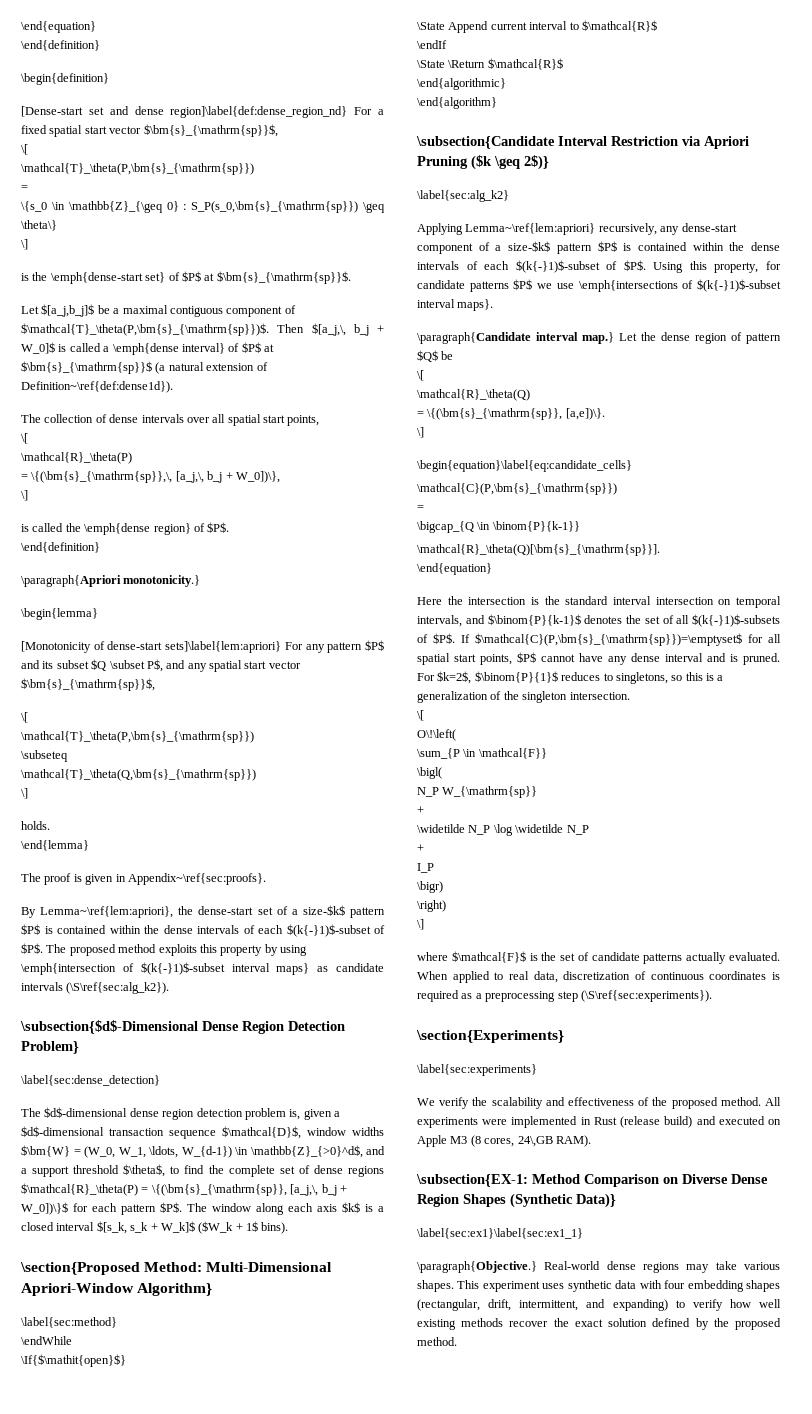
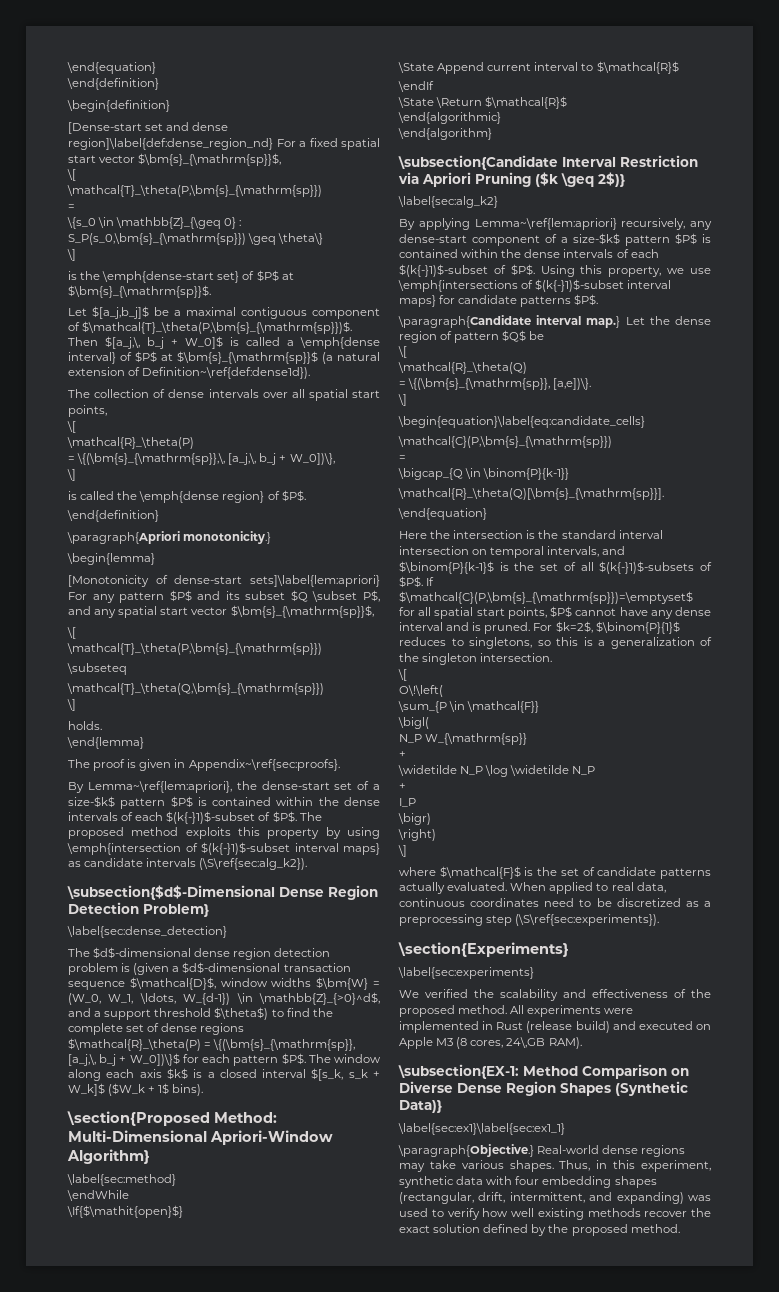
- The $d$-dimensional dense region detection problem is, given a $d$-dimensional transaction sequence $\mathcal{D}$, window widths $\bm{W} = (W_0, W_1, \ldots, W_{d-1}) \in \mathbb{Z}_{>0}^d$, and a support threshold $\theta$, to find the complete set of dense regions $\mathcal{R}_\theta(P) = \{(\bm{s}_{\mathrm{sp}}, [a_j,\, b_j + W_0])\}$ for each pattern $P$.
+ The $d$-dimensional dense region detection problem is (given a $d$-dimensional transaction sequence $\mathcal{D}$, window widths $\bm{W} = (W_0, W_1, \ldots, W_{d-1}) \in \mathbb{Z}_{>0}^d$, and a support threshold $\theta$) to find the complete set of dense regions $\mathcal{R}_\theta(P) = \{(\bm{s}_{\mathrm{sp}}, [a_j,\, b_j + W_0])\}$ for each pattern $P$.
- Applying Lemma~\ref{lem:apriori} recursively, any dense-start component of a size-$k$ pattern $P$ is contained within the dense intervals of each $(k{-}1)$-subset of $P$.
+ By applying Lemma~\ref{lem:apriori} recursively, any dense-start component of a size-$k$ pattern $P$ is contained within the dense intervals of each $(k{-}1)$-subset of $P$.
- Using this property, for candidate patterns $P$ we use \emph{intersections of $(k{-}1)$-subset interval maps}.
+ Using this property, we use \emph{intersections of $(k{-}1)$-subset interval maps} for candidate patterns $P$.
- Here the intersection is the standard interval intersection on temporal intervals, and $\binom{P}{k-1}$ denotes the set of all $(k{-}1)$-subsets of $P$.
+ Here the intersection is the standard interval intersection on temporal intervals, and $\binom{P}{k-1}$ is the set of all $(k{-}1)$-subsets of $P$.
- When applied to real data, discretization of continuous coordinates is required as a preprocessing step (\S\ref{sec:experiments}).
+ When applied to real data, continuous coordinates need to be discretized as a preprocessing step (\S\ref{sec:experiments}).
- We verify the scalability and effectiveness of the proposed method.
+ We verified the scalability and effectiveness of the proposed method.
- This experiment uses synthetic data with four embedding shapes (rectangular, drift, intermittent, and expanding) to verify how well existing methods recover the exact solution defined by the proposed method.
+ Thus, in this experiment, synthetic data with four embedding shapes (rectangular, drift, intermittent, and expanding) was used to verify how well existing methods recover the exact solution defined by the proposed method.

